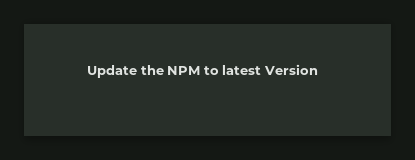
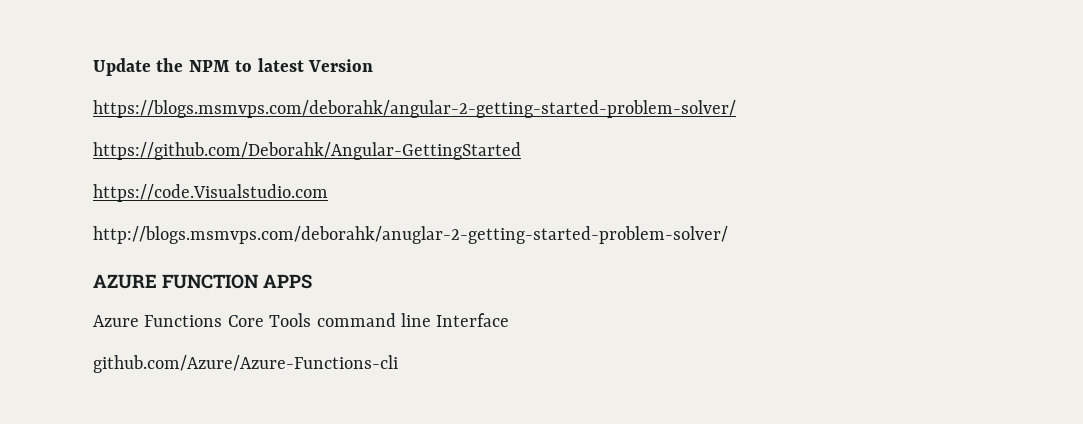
+ https://blogs.msmvps.com/deborahk/angular-2-getting-started-problem-solver/
+ https://github.com/Deborahk/Angular-GettingStarted
+ https://code.Visualstudio.com
+ http://blogs.msmvps.com/deborahk/anuglar-2-getting-started-problem-solver/
+ AZURE FUNCTION APPS
+ Azure Functions Core Tools command line Interface
+ github.com/Azure/Azure-Functions-cli

